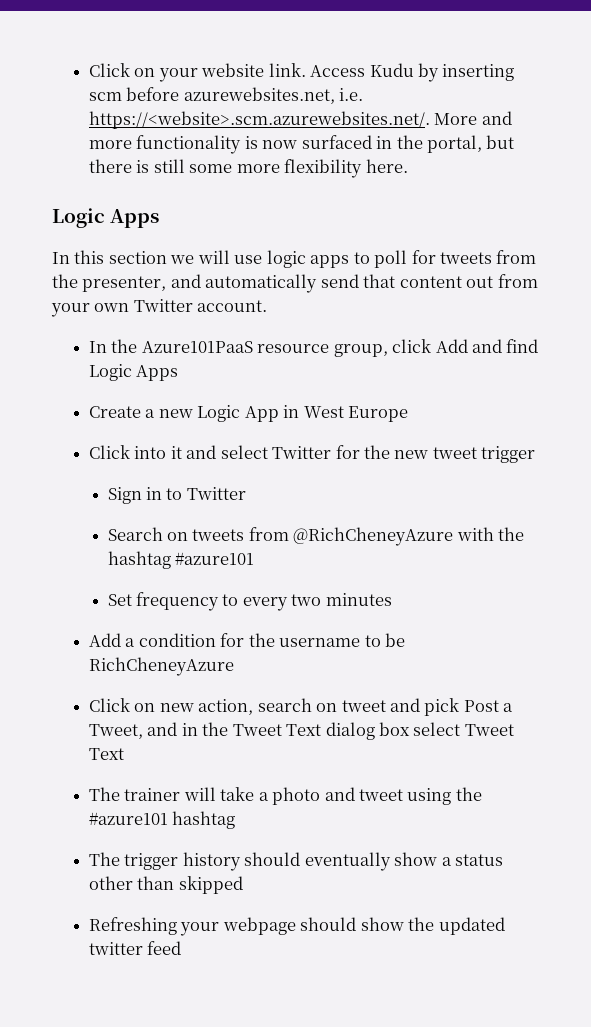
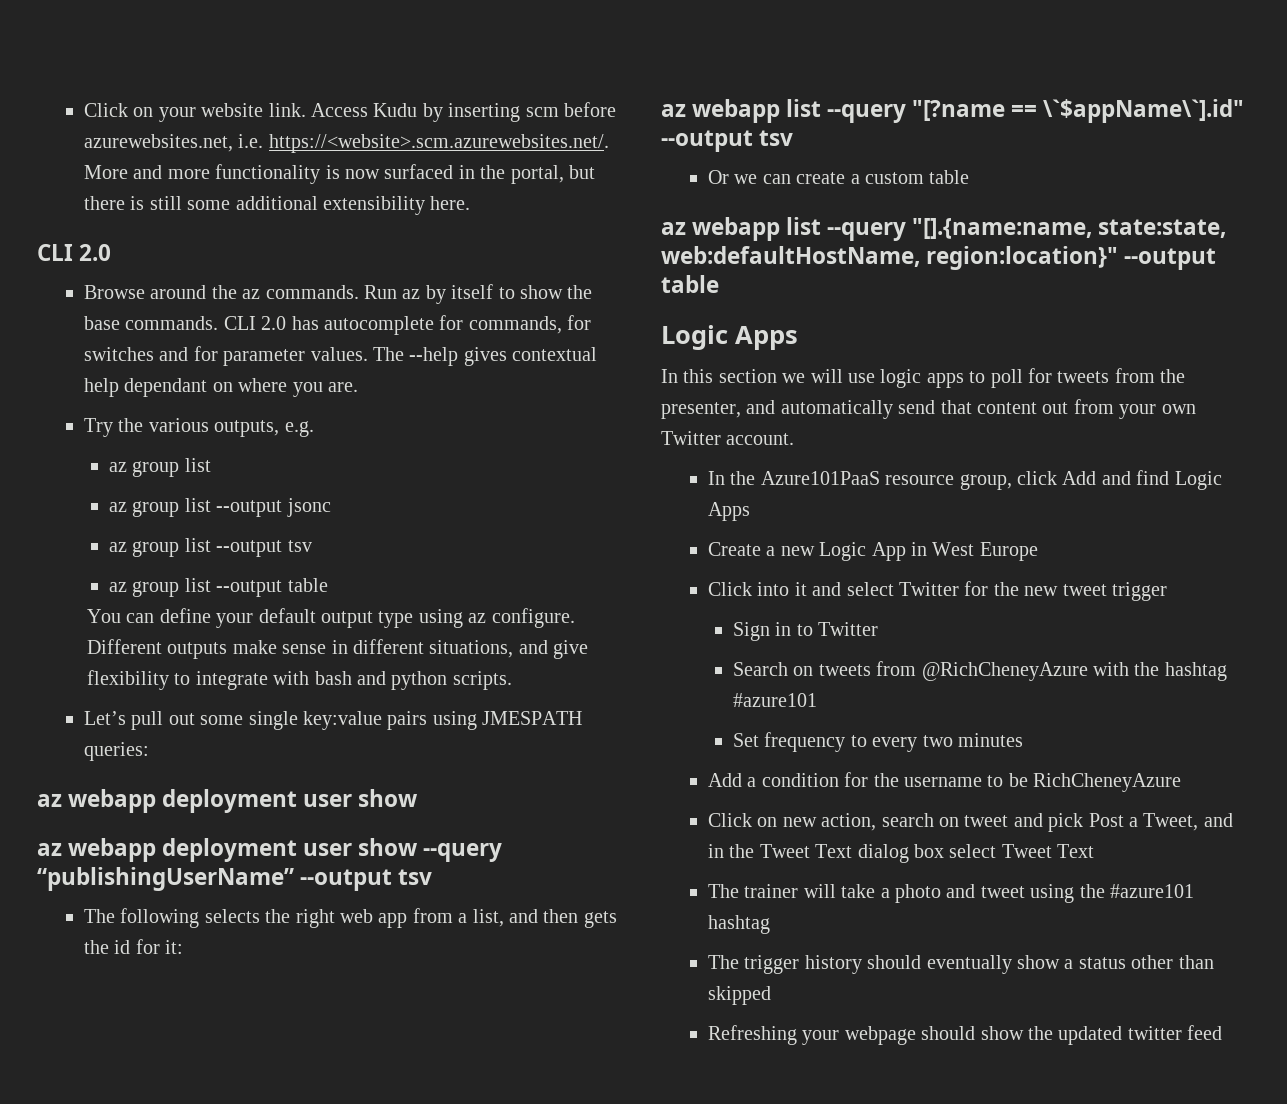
- Access Kudu by inserting scm before azurewebsites.net, i.e. https://<website>.scm.azurewebsites.net/. More and more functionality is now surfaced in the portal, but there is still some more flexibility here.
+ Access Kudu by inserting scm before azurewebsites.net, i.e. https://<website>.scm.azurewebsites.net/. More and more functionality is now surfaced in the portal, but there is still some additional extensibility here.
+ CLI 2.0
+ Browse around the az commands. Run az by itself to show the base commands. CLI 2.0 has autocomplete for commands, for switches and for parameter values. The --help gives contextual help dependant on where you are.
+ Try the various outputs, e.g.
+ az group list
+ az group list --output jsonc
+ az group list --output tsv
+ az group list --output table
+ You can define your default output type using az configure. Different outputs make sense in different situations, and give flexibility to integrate with bash and python scripts.
+ Let’s pull out some single key:value pairs using JMESPATH queries:
+ az webapp deployment user show
+ az webapp deployment user show --query “publishingUserName” --output tsv
+ The following selects the right web app from a list, and then gets the id for it:
+ az webapp list --query "[?name == \`$appName\`].id" --output tsv
+ Or we can create a custom table
+ az webapp list --query "[].{name:name, state:state, web:defaultHostName, region:location}" --output table

